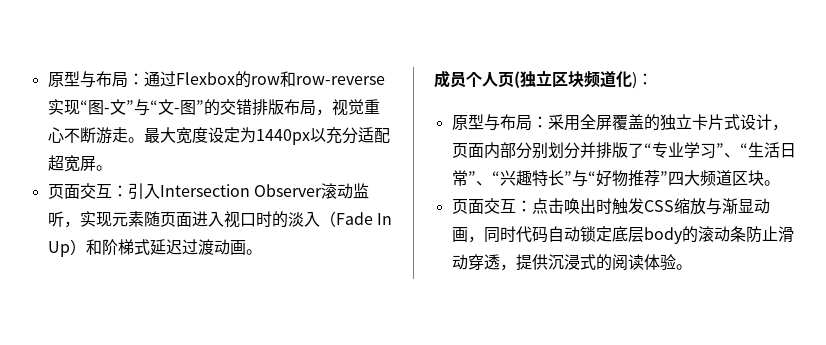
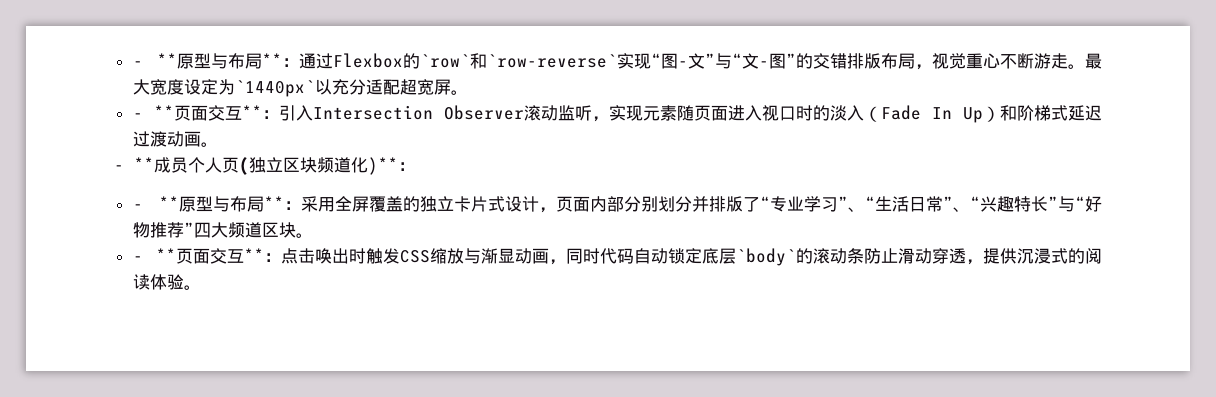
- 原型与布局：通过Flexbox的row和row-reverse实现“图-文”与“文-图”的交错排版布局，视觉重心不断游走。
+ - **原型与布局**：通过Flexbox的`row`和`row-reverse`实现“图-文”与“文-图”的交错排版布局，视觉重心不断游走。
- 最大宽度设定为1440px以充分适配超宽屏。
+ 最大宽度设定为`1440px`以充分适配超宽屏。
- 页面交互：引入Intersection Observer滚动监听，实现元素随页面进入视口时的淡入（Fade In Up）和阶梯式延迟过渡动画。
+ - **页面交互**：引入Intersection Observer滚动监听，实现元素随页面进入视口时的淡入（Fade In Up）和阶梯式延迟过渡动画。
- 成员个人页(独立区块频道化)：
+ - **成员个人页(独立区块频道化)**：
- 原型与布局：采用全屏覆盖的独立卡片式设计，页面内部分别划分并排版了“专业学习”、“生活日常”、“兴趣特长”与“好物推荐”四大频道区块。
+ - **原型与布局**：采用全屏覆盖的独立卡片式设计，页面内部分别划分并排版了“专业学习”、“生活日常”、“兴趣特长”与“好物推荐”四大频道区块。
- 页面交互：点击唤出时触发CSS缩放与渐显动画，同时代码自动锁定底层body的滚动条防止滑动穿透，提供沉浸式的阅读体验。
+ - **页面交互**：点击唤出时触发CSS缩放与渐显动画，同时代码自动锁定底层`body`的滚动条防止滑动穿透，提供沉浸式的阅读体验。

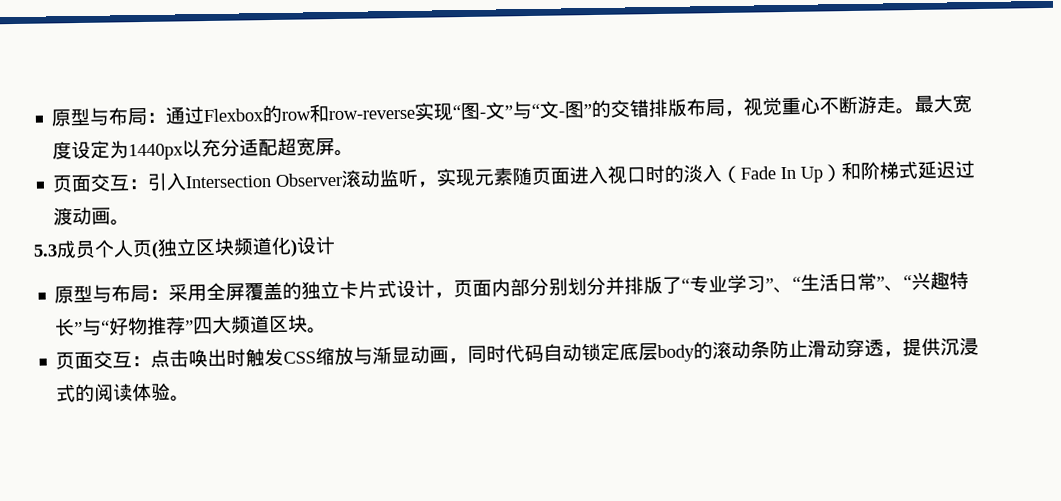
- - **原型与布局**：通过Flexbox的`row`和`row-reverse`实现“图-文”与“文-图”的交错排版布局，视觉重心不断游走。
+ 原型与布局：通过Flexbox的row和row-reverse实现“图-文”与“文-图”的交错排版布局，视觉重心不断游走。
- 最大宽度设定为`1440px`以充分适配超宽屏。
+ 最大宽度设定为1440px以充分适配超宽屏。
- - **页面交互**：引入Intersection Observer滚动监听，实现元素随页面进入视口时的淡入（Fade In Up）和阶梯式延迟过渡动画。
+ 页面交互：引入Intersection Observer滚动监听，实现元素随页面进入视口时的淡入（Fade In Up）和阶梯式延迟过渡动画。
- - **成员个人页(独立区块频道化)**：
- - **原型与布局**：采用全屏覆盖的独立卡片式设计，页面内部分别划分并排版了“专业学习”、“生活日常”、“兴趣特长”与“好物推荐”四大频道区块。
+ 5.3成员个人页(独立区块频道化)设计
+ 原型与布局：采用全屏覆盖的独立卡片式设计，页面内部分别划分并排版了“专业学习”、“生活日常”、“兴趣特长”与“好物推荐”四大频道区块。
- - **页面交互**：点击唤出时触发CSS缩放与渐显动画，同时代码自动锁定底层`body`的滚动条防止滑动穿透，提供沉浸式的阅读体验。
+ 页面交互：点击唤出时触发CSS缩放与渐显动画，同时代码自动锁定底层body的滚动条防止滑动穿透，提供沉浸式的阅读体验。

